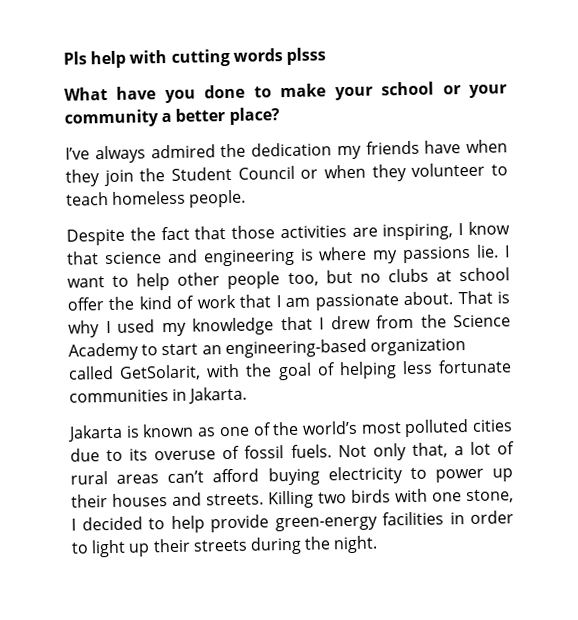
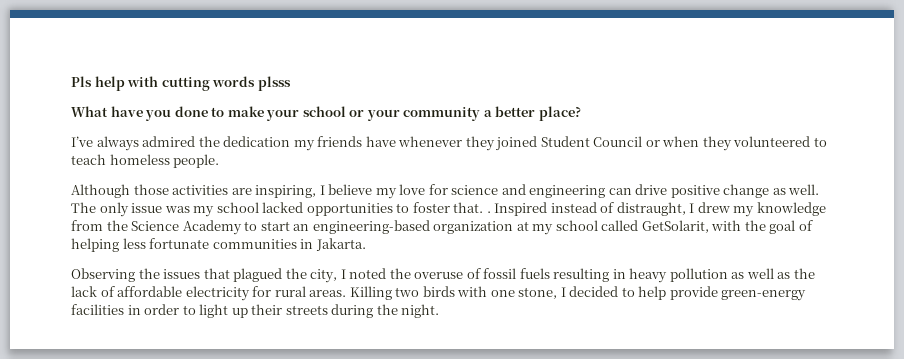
- I’ve always admired the dedication my friends have when they join the Student Council or when they volunteer to teach homeless people.
+ I’ve always admired the dedication my friends have whenever they joined Student Council or when they volunteered to teach homeless people.
- Despite the fact that those activities are inspiring, I know that science and engineering is where my passions lie. I want to help other people too, but no clubs at school offer the kind of work that I am passionate about. That is why I used my knowledge that I drew from the Science Academy to start an engineering-based organization called GetSolarit, with the goal of helping less fortunate communities in Jakarta.
+ Although those activities are inspiring, I believe my love for science and engineering can drive positive change as well. The only issue was my school lacked opportunities to foster that. . Inspired instead of distraught, I drew my knowledge from the Science Academy to start an engineering-based organization at my school called GetSolarit, with the goal of helping less fortunate communities in Jakarta.
- Jakarta is known as one of the world’s most polluted cities due to its overuse of fossil fuels. Not only that, a lot of rural areas can’t afford buying electricity to power up their houses and streets.
+ Observing the issues that plagued the city, I noted the overuse of fossil fuels resulting in heavy pollution as well as the lack of affordable electricity for rural areas.

